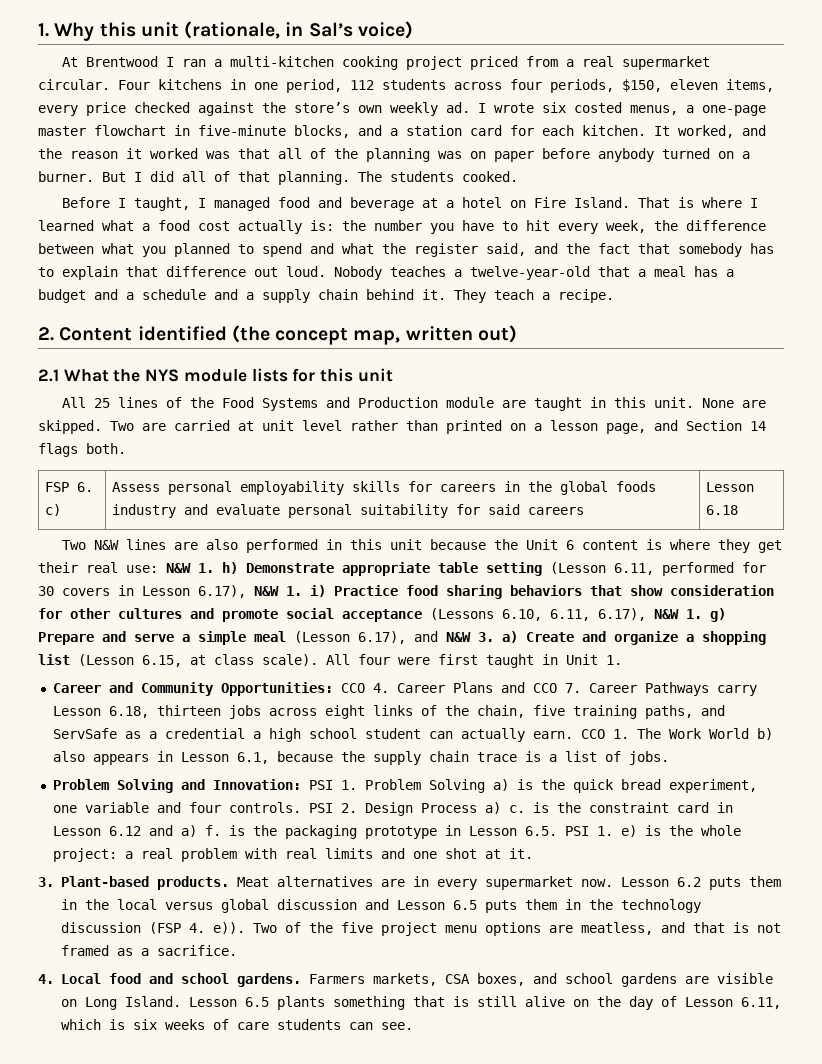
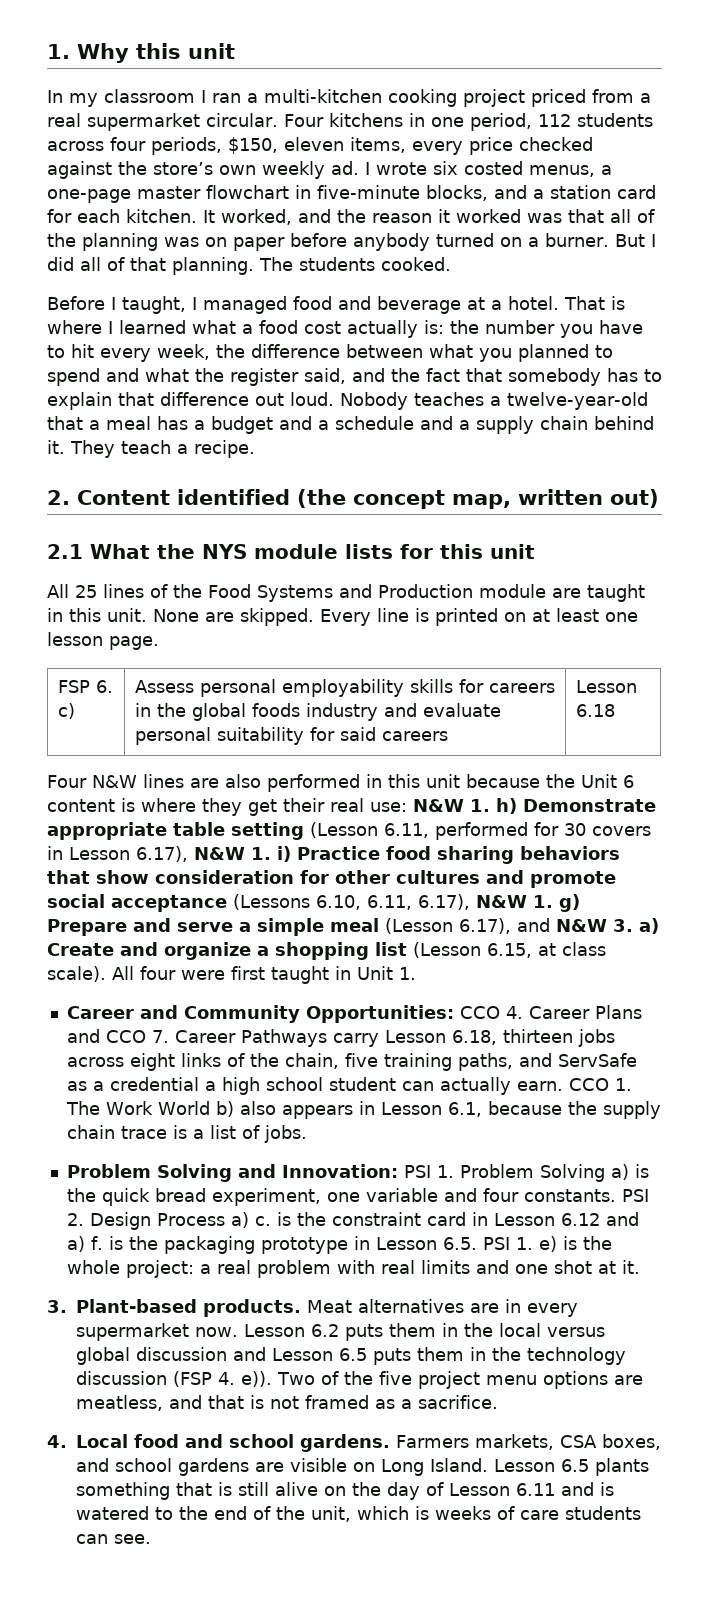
- 1. Why this unit (rationale, in Sal’s voice)
- At Brentwood I ran a multi-kitchen cooking project priced from a real supermarket circular.
+ 1. Why this unit
+ In my classroom I ran a multi-kitchen cooking project priced from a real supermarket circular.
- Before I taught, I managed food and beverage at a hotel on Fire Island.
+ Before I taught, I managed food and beverage at a hotel.
- Two are carried at unit level rather than printed on a lesson page, and Section 14 flags both.
+ Every line is printed on at least one lesson page.
- Two N&W lines are also performed in this unit because the Unit 6 content is where they get their real use:
+ Four N&W lines are also performed in this unit because the Unit 6 content is where they get their real use:
- Problem Solving and Innovation: PSI 1. Problem Solving a) is the quick bread experiment, one variable and four controls.
+ Problem Solving and Innovation: PSI 1. Problem Solving a) is the quick bread experiment, one variable and four constants.
- Lesson 6.5 plants something that is still alive on the day of Lesson 6.11, which is six weeks of care students can see.
+ Lesson 6.5 plants something that is still alive on the day of Lesson 6.11 and is watered to the end of the unit, which is weeks of care students can see.

